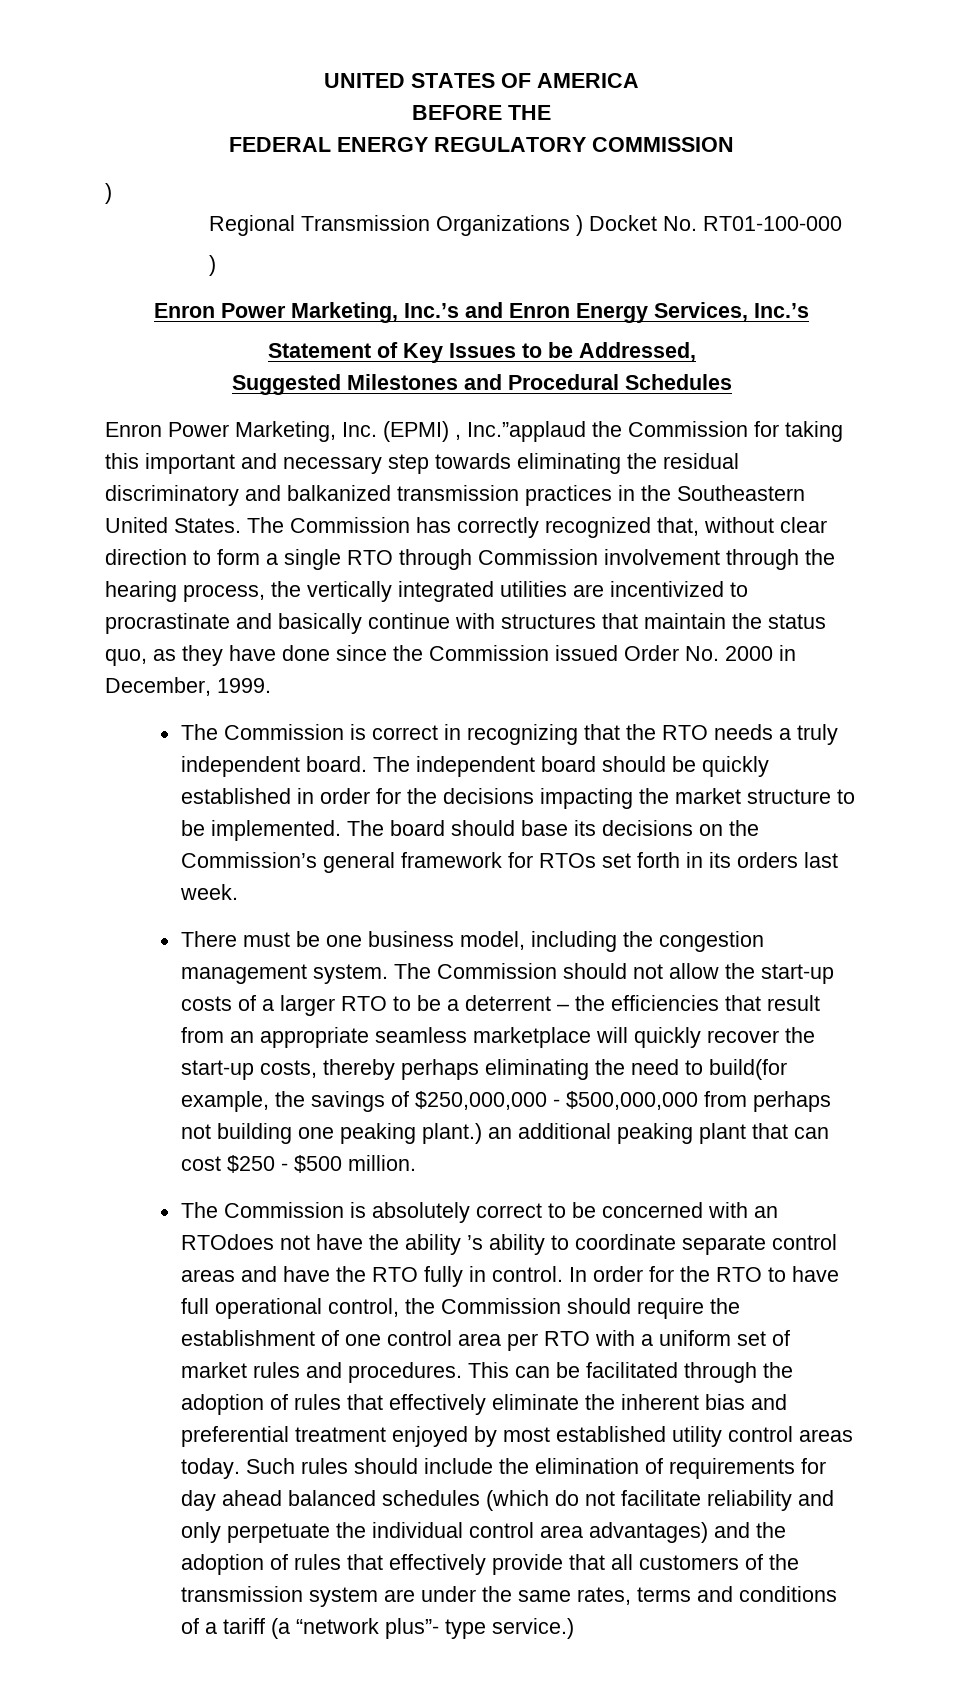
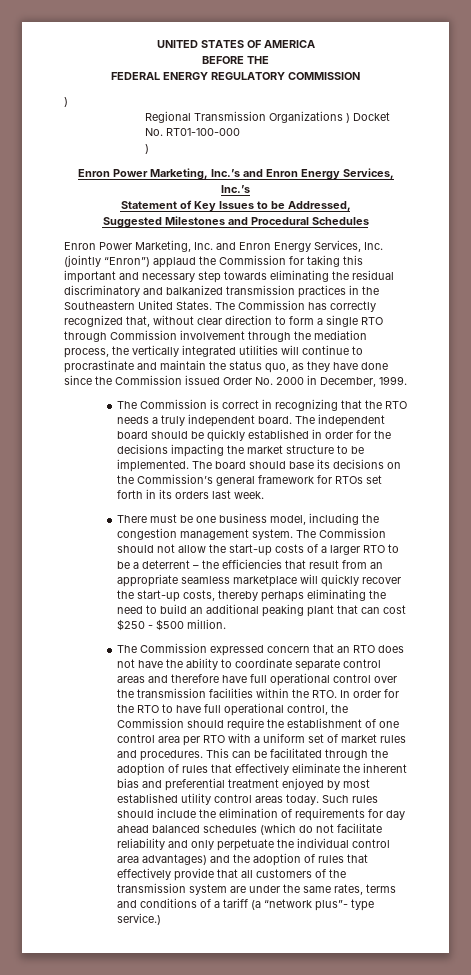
- Enron Power Marketing, Inc. (EPMI) , Inc.”applaud the Commission for taking this important and necessary step towards eliminating the residual discriminatory and balkanized transmission practices in the Southeastern United States.
+ Enron Power Marketing, Inc. and Enron Energy Services, Inc. (jointly “Enron”) applaud the Commission for taking this important and necessary step towards eliminating the residual discriminatory and balkanized transmission practices in the Southeastern United States.
- The Commission has correctly recognized that, without clear direction to form a single RTO through Commission involvement through the hearing process, the vertically integrated utilities are incentivized to procrastinate and basically continue with structures that maintain the status quo, as they have done since the Commission issued Order No. 2000 in December, 1999.
+ The Commission has correctly recognized that, without clear direction to form a single RTO through Commission involvement through the mediation process, the vertically integrated utilities will continue to procrastinate and maintain the status quo, as they have done since the Commission issued Order No. 2000 in December, 1999.
- The Commission should not allow the start-up costs of a larger RTO to be a deterrent – the efficiencies that result from an appropriate seamless marketplace will quickly recover the start-up costs, thereby perhaps eliminating the need to build(for example, the savings of $250,000,000 - $500,000,000 from perhaps not building one peaking plant.) an additional peaking plant that can cost $250 - $500 million.
+ The Commission should not allow the start-up costs of a larger RTO to be a deterrent – the efficiencies that result from an appropriate seamless marketplace will quickly recover the start-up costs, thereby perhaps eliminating the need to build an additional peaking plant that can cost $250 - $500 million.
- The Commission is absolutely correct to be concerned with an RTOdoes not have the ability ’s ability to coordinate separate control areas and have the RTO fully in control. In order for the RTO to have full operational control, the Commission should require the establishment of one control area per RTO with a uniform set of market rules and procedures.
+ The Commission expressed concern that an RTO does not have the ability to coordinate separate control areas and therefore have full operational control over the transmission facilities within the RTO. In order for the RTO to have full operational control, the Commission should require the establishment of one control area per RTO with a uniform set of market rules and procedures.

